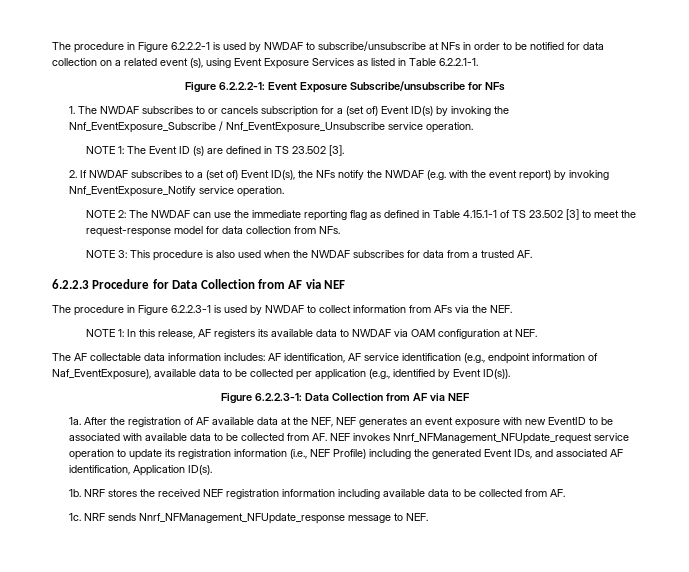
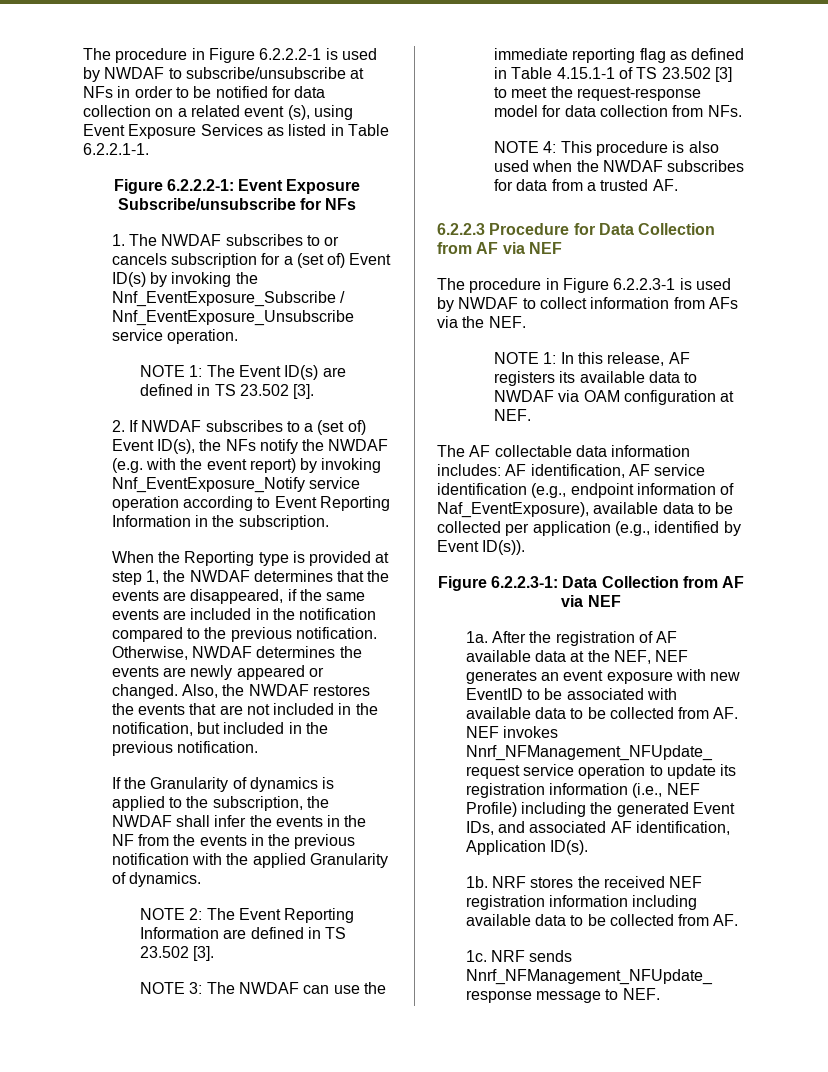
- NOTE 1: The Event ID (s) are defined in TS 23.502 [3].
+ NOTE 1: The Event ID(s) are defined in TS 23.502 [3].
- 2. If NWDAF subscribes to a (set of) Event ID(s), the NFs notify the NWDAF (e.g. with the event report) by invoking Nnf_EventExposure_Notify service operation.
- NOTE 2: The NWDAF can use the immediate reporting flag as defined in Table 4.15.1-1 of TS 23.502 [3] to meet the request-response model for data collection from NFs.
+ 2. If NWDAF subscribes to a (set of) Event ID(s), the NFs notify the NWDAF (e.g. with the event report) by invoking Nnf_EventExposure_Notify service operation according to Event Reporting Information in the subscription.
+ When the Reporting type is provided at step 1, the NWDAF determines that the events are disappeared, if the same events are included in the notification compared to the previous notification. Otherwise, NWDAF determines the events are newly appeared or changed. Also, the NWDAF restores the events that are not included in the notification, but included in the previous notification.
+ If the Granularity of dynamics is applied to the subscription, the NWDAF shall infer the events in the NF from the events in the previous notification with the applied Granularity of dynamics.
+ NOTE 2: The Event Reporting Information are defined in TS 23.502 [3].
+ NOTE 3: The NWDAF can use the immediate reporting flag as defined in Table 4.15.1-1 of TS 23.502 [3] to meet the request-response model for data collection from NFs.
- NOTE 3: This procedure is also used when the NWDAF subscribes for data from a trusted AF.
+ NOTE 4: This procedure is also used when the NWDAF subscribes for data from a trusted AF.

